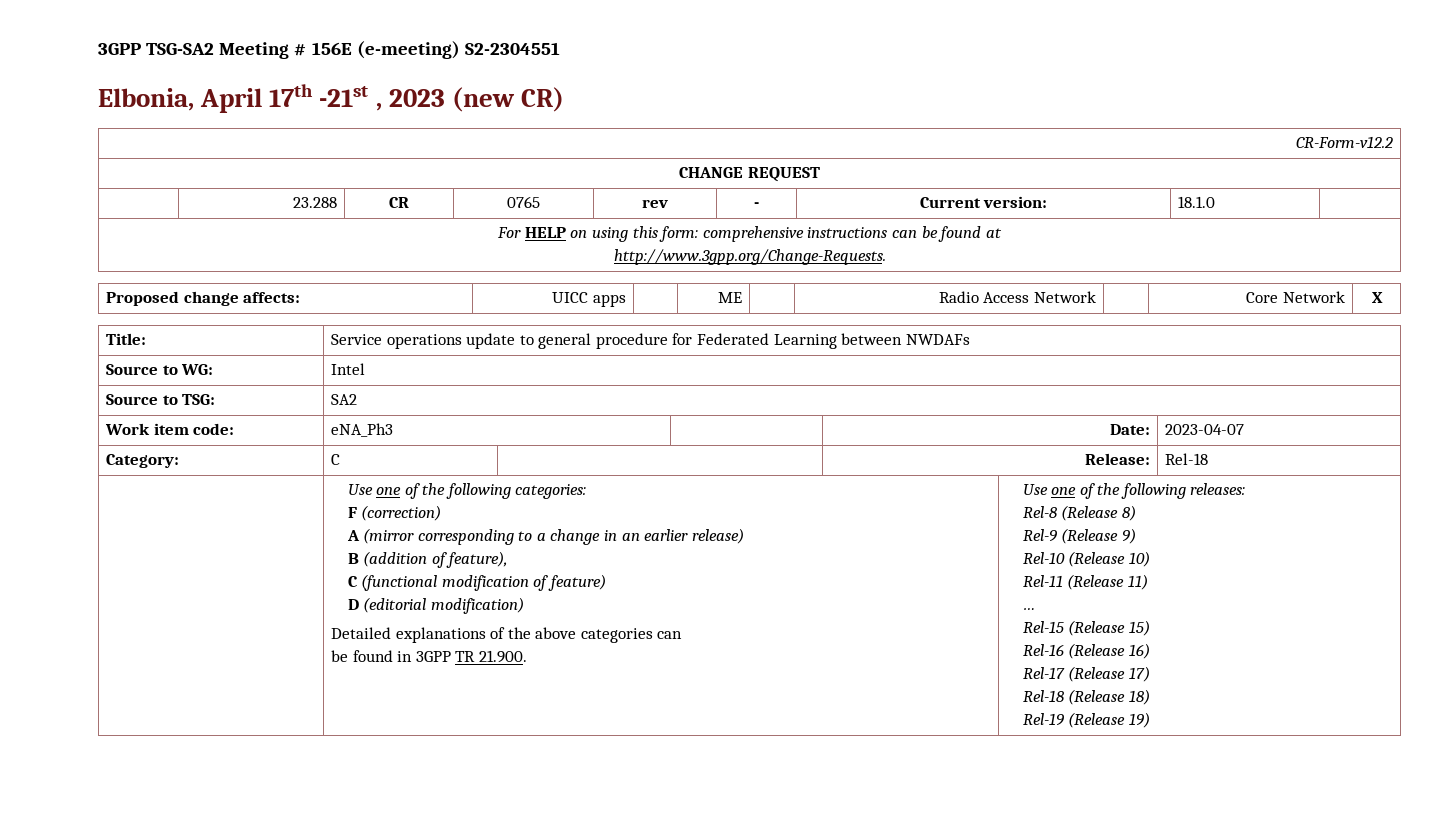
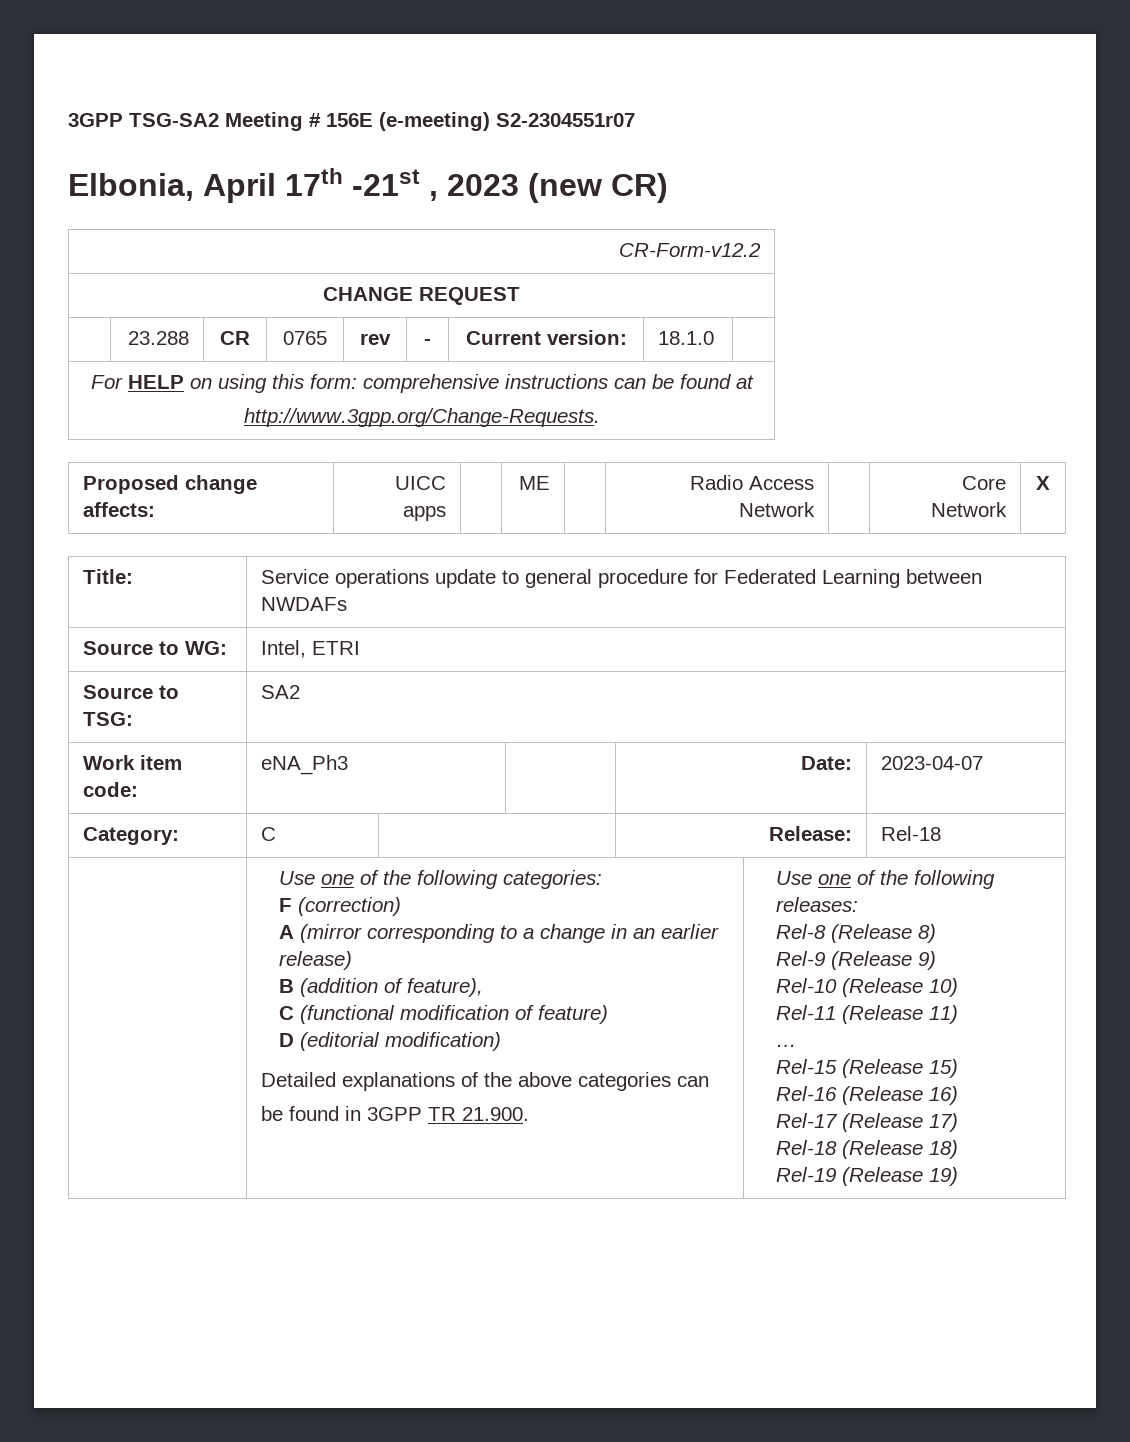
- 3GPP TSG-SA2 Meeting # 156E (e-meeting) S2-2304551
+ 3GPP TSG-SA2 Meeting # 156E (e-meeting) S2-2304551r07
- Source to WG: | Intel
+ Source to WG: | Intel, ETRI

